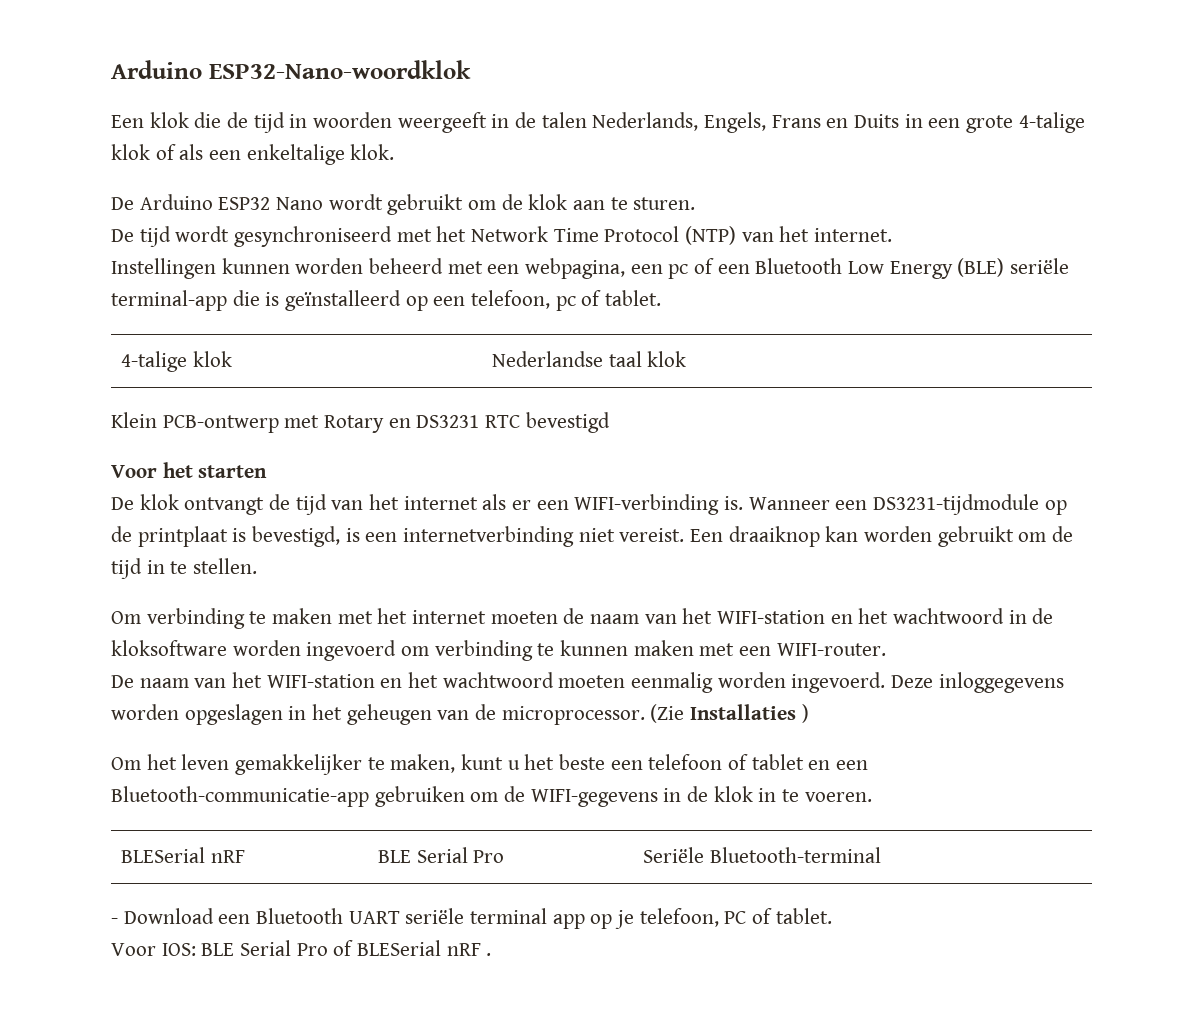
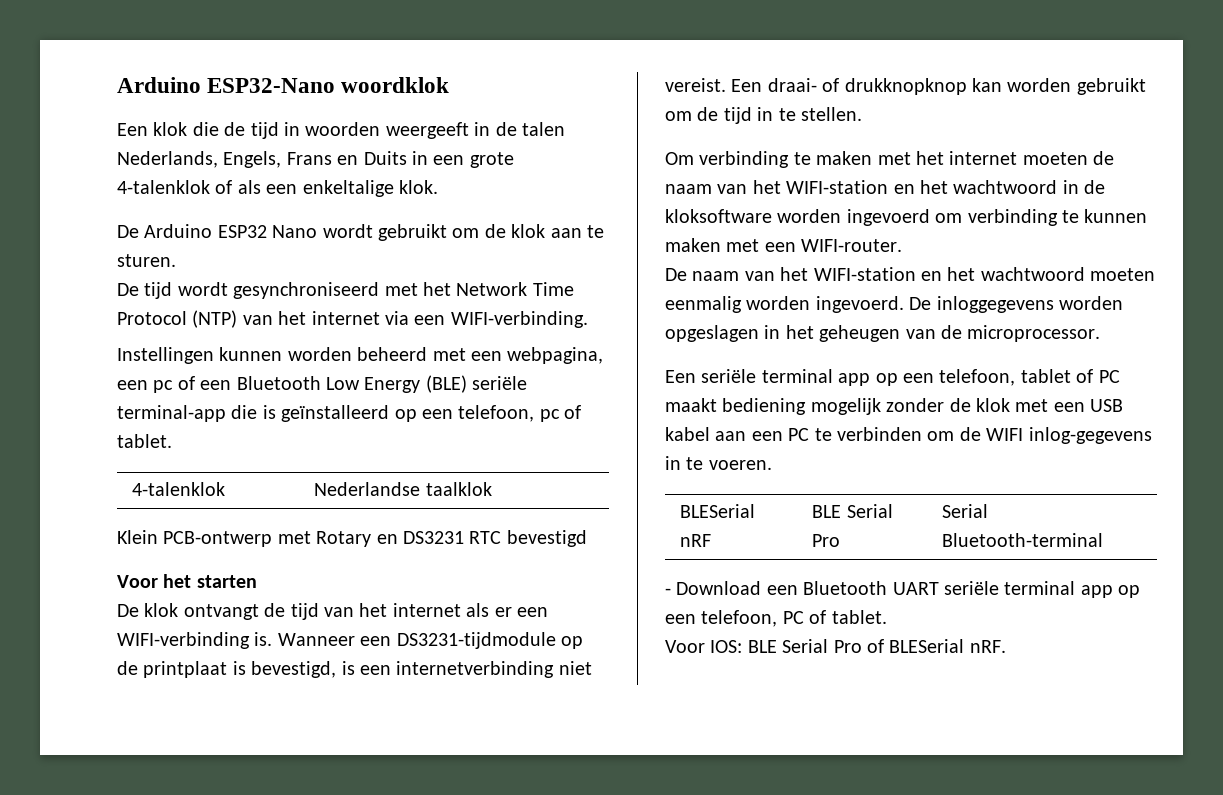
- Arduino ESP32-Nano-woordklok
+ Arduino ESP32-Nano woordklok
- Een klok die de tijd in woorden weergeeft in de talen Nederlands, Engels, Frans en Duits in een grote 4-talige klok of als een enkeltalige klok.
+ Een klok die de tijd in woorden weergeeft in de talen Nederlands, Engels, Frans en Duits in een grote 4-talenklok of als een enkeltalige klok.
- De tijd wordt gesynchroniseerd met het Network Time Protocol (NTP) van het internet.
+ De tijd wordt gesynchroniseerd met het Network Time Protocol (NTP) van het internet via een WIFI-verbinding.
- 4-talige klok | Nederlandse taal klok
+ 4-talenklok | Nederlandse taalklok
- Een draaiknop kan worden gebruikt om de tijd in te stellen.
+ Een draai- of drukknopknop kan worden gebruikt om de tijd in te stellen.
- Deze inloggegevens worden opgeslagen in het geheugen van de microprocessor. (Zie Installaties )
- Om het leven gemakkelijker te maken, kunt u het beste een telefoon of tablet en een Bluetooth-communicatie-app gebruiken om de WIFI-gegevens in de klok in te voeren.
+ De inloggegevens worden opgeslagen in het geheugen van de microprocessor.
+ Een seriële terminal app op een telefoon, tablet of PC maakt bediening mogelijk zonder de klok met een USB kabel aan een PC te verbinden om de WIFI inlog-gegevens in te voeren.
- BLESerial nRF | BLE Serial Pro | Seriële Bluetooth-terminal
+ BLESerial nRF | BLE Serial Pro | Serial Bluetooth-terminal
- - Download een Bluetooth UART seriële terminal app op je telefoon, PC of tablet.
+ - Download een Bluetooth UART seriële terminal app op een telefoon, PC of tablet.
- Voor IOS: BLE Serial Pro of BLESerial nRF .
+ Voor IOS: BLE Serial Pro of BLESerial nRF.

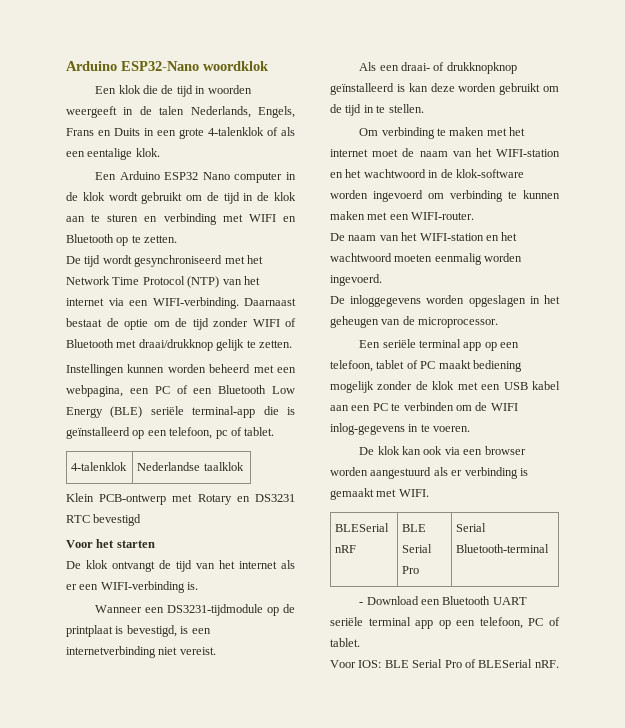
- Een klok die de tijd in woorden weergeeft in de talen Nederlands, Engels, Frans en Duits in een grote 4-talenklok of als een enkeltalige klok.
+ Een klok die de tijd in woorden weergeeft in de talen Nederlands, Engels, Frans en Duits in een grote 4-talenklok of als een eentalige klok.
- De Arduino ESP32 Nano wordt gebruikt om de klok aan te sturen.
+ Een Arduino ESP32 Nano computer in de klok wordt gebruikt om de tijd in de klok aan te sturen en verbinding met WIFI en Bluetooth op te zetten.
+ Daarnaast bestaat de optie om de tijd zonder WIFI of Bluetooth met draai/drukknop gelijk te zetten.
- Instellingen kunnen worden beheerd met een webpagina, een pc of een Bluetooth Low Energy (BLE) seriële terminal-app die is geïnstalleerd op een telefoon, pc of tablet.
+ Instellingen kunnen worden beheerd met een webpagina, een PC of een Bluetooth Low Energy (BLE) seriële terminal-app die is geïnstalleerd op een telefoon, pc of tablet.
- De klok ontvangt de tijd van het internet als er een WIFI-verbinding is. Wanneer een DS3231-tijdmodule op de printplaat is bevestigd, is een internetverbinding niet vereist. Een draai- of drukknopknop kan worden gebruikt om de tijd in te stellen.
+ De klok ontvangt de tijd van het internet als er een WIFI-verbinding is.
+ Wanneer een DS3231-tijdmodule op de printplaat is bevestigd, is een internetverbinding niet vereist.
+ Als een draai- of drukknopknop geïnstalleerd is kan deze worden gebruikt om de tijd in te stellen.
- Om verbinding te maken met het internet moeten de naam van het WIFI-station en het wachtwoord in de kloksoftware worden ingevoerd om verbinding te kunnen maken met een WIFI-router.
+ Om verbinding te maken met het internet moet de naam van het WIFI-station en het wachtwoord in de klok-software worden ingevoerd om verbinding te kunnen maken met een WIFI-router.
- De naam van het WIFI-station en het wachtwoord moeten eenmalig worden ingevoerd. De inloggegevens worden opgeslagen in het geheugen van de microprocessor.
+ De naam van het WIFI-station en het wachtwoord moeten eenmalig worden ingevoerd.
+ De inloggegevens worden opgeslagen in het geheugen van de microprocessor.
+ De klok kan ook via een browser worden aangestuurd als er verbinding is gemaakt met WIFI.

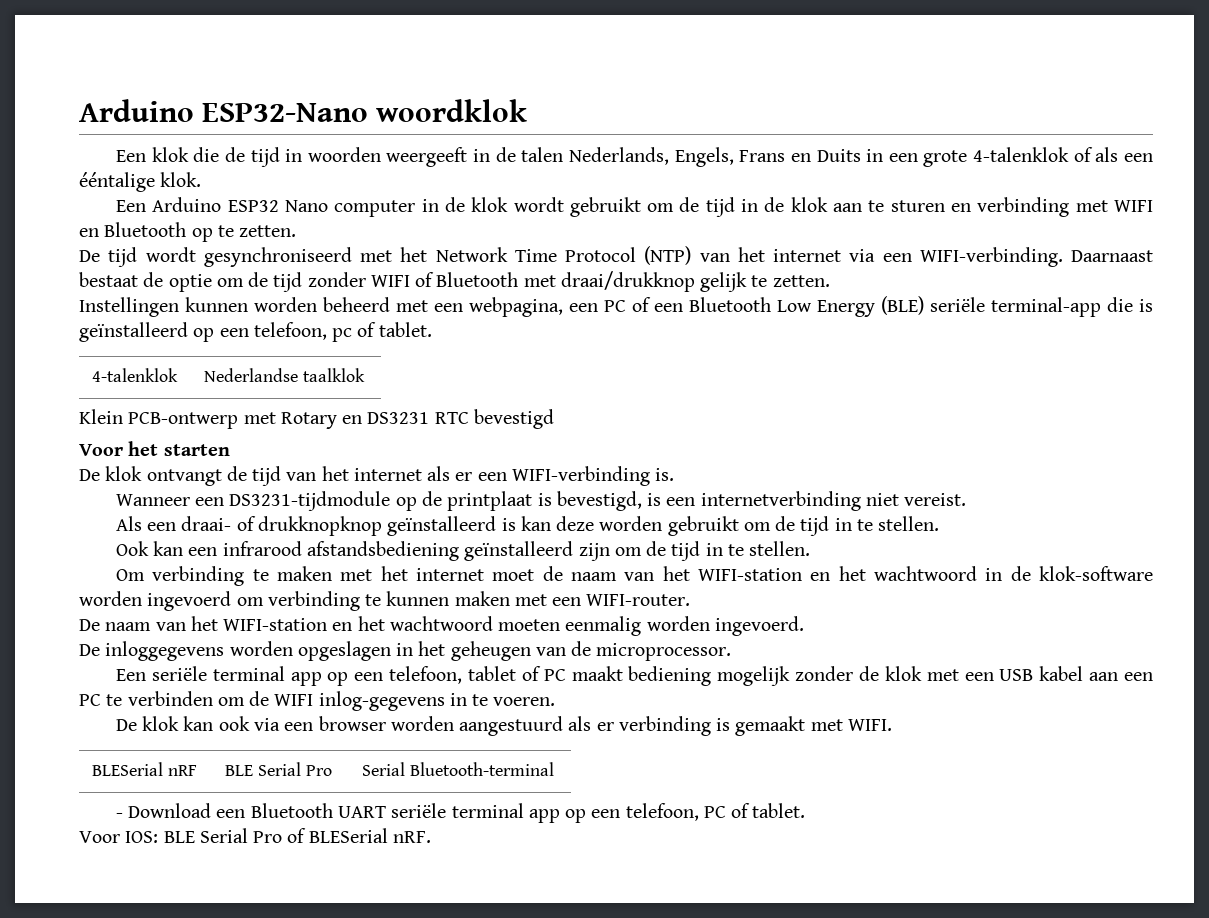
- Een klok die de tijd in woorden weergeeft in de talen Nederlands, Engels, Frans en Duits in een grote 4-talenklok of als een eentalige klok.
+ Een klok die de tijd in woorden weergeeft in de talen Nederlands, Engels, Frans en Duits in een grote 4-talenklok of als een ééntalige klok.
+ Ook kan een infrarood afstandsbediening geïnstalleerd zijn om de tijd in te stellen.

